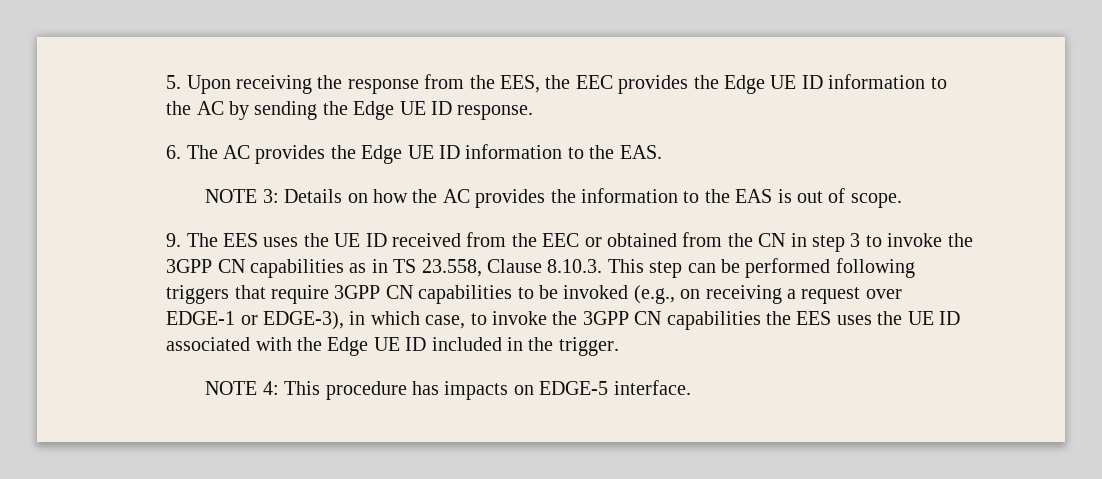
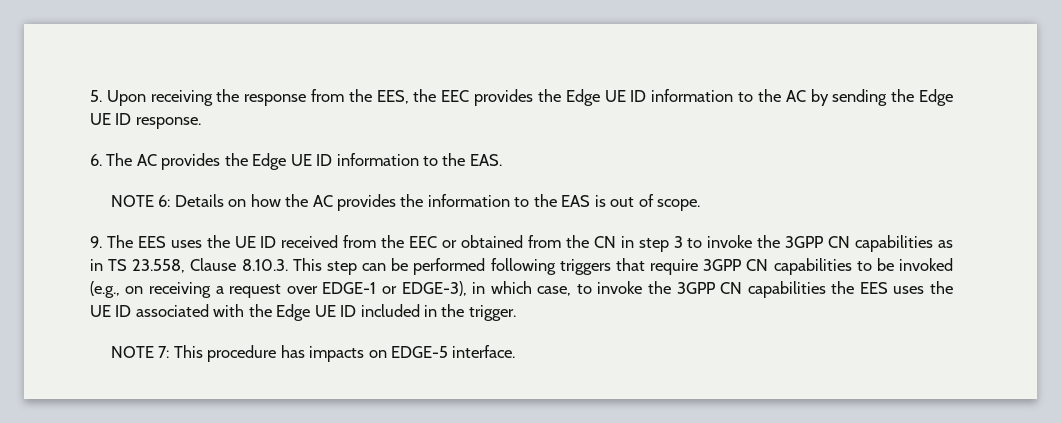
- NOTE 3: Details on how the AC provides the information to the EAS is out of scope.
+ NOTE 6: Details on how the AC provides the information to the EAS is out of scope.
- NOTE 4: This procedure has impacts on EDGE-5 interface.
+ NOTE 7: This procedure has impacts on EDGE-5 interface.

